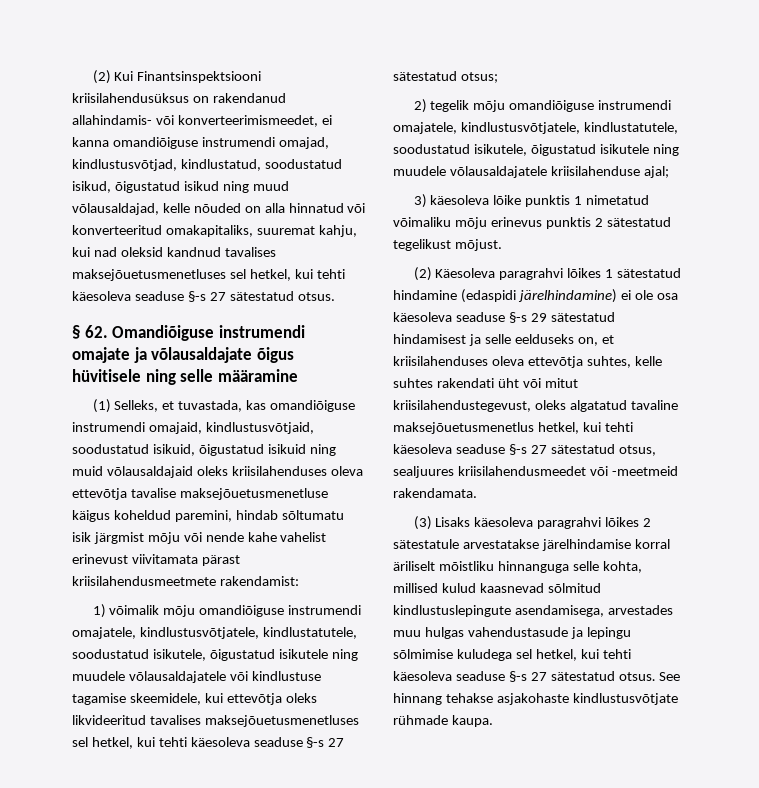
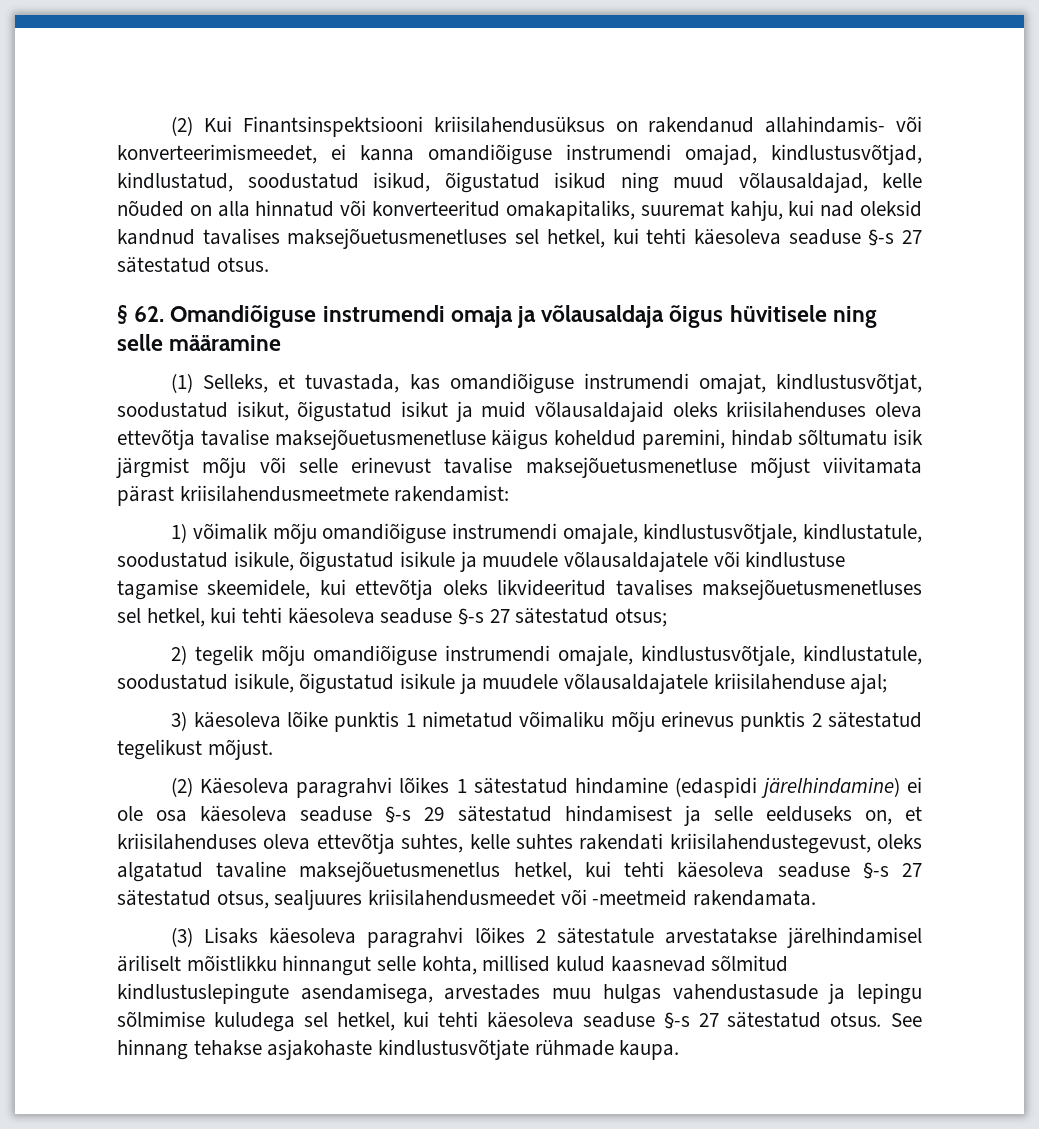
- § 62. Omandiõiguse instrumendi omajate ja võlausaldajate õigus hüvitisele ning selle määramine
+ § 62. Omandiõiguse instrumendi omaja ja võlausaldaja õigus hüvitisele ning selle määramine
- (1) Selleks, et tuvastada, kas omandiõiguse instrumendi omajaid, kindlustusvõtjaid, soodustatud isikuid, õigustatud isikuid ning muid võlausaldajaid oleks kriisilahenduses oleva ettevõtja tavalise maksejõuetusmenetluse käigus koheldud paremini, hindab sõltumatu isik järgmist mõju või nende kahe vahelist erinevust viivitamata pärast kriisilahendusmeetmete rakendamist:
+ (1) Selleks, et tuvastada, kas omandiõiguse instrumendi omajat, kindlustusvõtjat, soodustatud isikut, õigustatud isikut ja muid võlausaldajaid oleks kriisilahenduses oleva ettevõtja tavalise maksejõuetusmenetluse käigus koheldud paremini, hindab sõltumatu isik järgmist mõju või selle erinevust tavalise maksejõuetusmenetluse mõjust viivitamata pärast kriisilahendusmeetmete rakendamist:
- 1) võimalik mõju omandiõiguse instrumendi omajatele, kindlustusvõtjatele, kindlustatutele, soodustatud isikutele, õigustatud isikutele ning muudele võlausaldajatele või kindlustuse tagamise skeemidele, kui ettevõtja oleks likvideeritud tavalises maksejõuetusmenetluses sel hetkel, kui tehti käesoleva seaduse §-s 27 sätestatud otsus;
+ 1) võimalik mõju omandiõiguse instrumendi omajale, kindlustusvõtjale, kindlustatule, soodustatud isikule, õigustatud isikule ja muudele võlausaldajatele või kindlustuse tagamise skeemidele, kui ettevõtja oleks likvideeritud tavalises maksejõuetusmenetluses sel hetkel, kui tehti käesoleva seaduse §-s 27 sätestatud otsus;
- 2) tegelik mõju omandiõiguse instrumendi omajatele, kindlustusvõtjatele, kindlustatutele, soodustatud isikutele, õigustatud isikutele ning muudele võlausaldajatele kriisilahenduse ajal;
+ 2) tegelik mõju omandiõiguse instrumendi omajale, kindlustusvõtjale, kindlustatule, soodustatud isikule, õigustatud isikule ja muudele võlausaldajatele kriisilahenduse ajal;
- (2) Käesoleva paragrahvi lõikes 1 sätestatud hindamine (edaspidi järelhindamine) ei ole osa käesoleva seaduse §-s 29 sätestatud hindamisest ja selle eelduseks on, et kriisilahenduses oleva ettevõtja suhtes, kelle suhtes rakendati üht või mitut kriisilahendustegevust, oleks algatatud tavaline maksejõuetusmenetlus hetkel, kui tehti käesoleva seaduse §-s 27 sätestatud otsus, sealjuures kriisilahendusmeedet või -meetmeid rakendamata.
+ (2) Käesoleva paragrahvi lõikes 1 sätestatud hindamine (edaspidi järelhindamine) ei ole osa käesoleva seaduse §-s 29 sätestatud hindamisest ja selle eelduseks on, et kriisilahenduses oleva ettevõtja suhtes, kelle suhtes rakendati kriisilahendustegevust, oleks algatatud tavaline maksejõuetusmenetlus hetkel, kui tehti käesoleva seaduse §-s 27 sätestatud otsus, sealjuures kriisilahendusmeedet või -meetmeid rakendamata.
- (3) Lisaks käesoleva paragrahvi lõikes 2 sätestatule arvestatakse järelhindamise korral äriliselt mõistliku hinnanguga selle kohta, millised kulud kaasnevad sõlmitud kindlustuslepingute asendamisega, arvestades muu hulgas vahendustasude ja lepingu sõlmimise kuludega sel hetkel, kui tehti käesoleva seaduse §-s 27 sätestatud otsus.
+ (3) Lisaks käesoleva paragrahvi lõikes 2 sätestatule arvestatakse järelhindamisel äriliselt mõistlikku hinnangut selle kohta, millised kulud kaasnevad sõlmitud kindlustuslepingute asendamisega, arvestades muu hulgas vahendustasude ja lepingu sõlmimise kuludega sel hetkel, kui tehti käesoleva seaduse §-s 27 sätestatud otsus.

